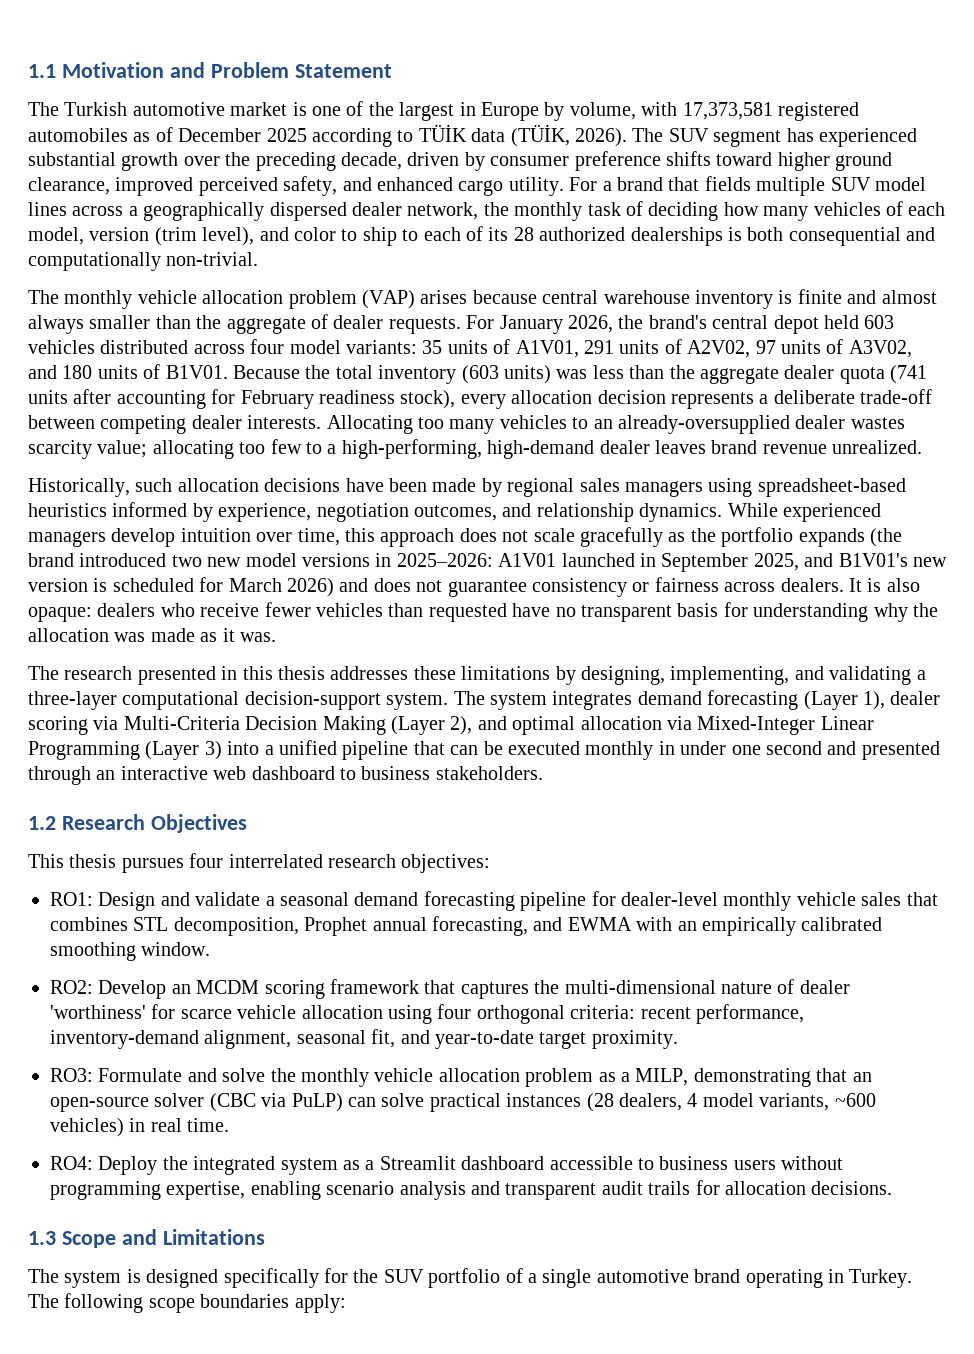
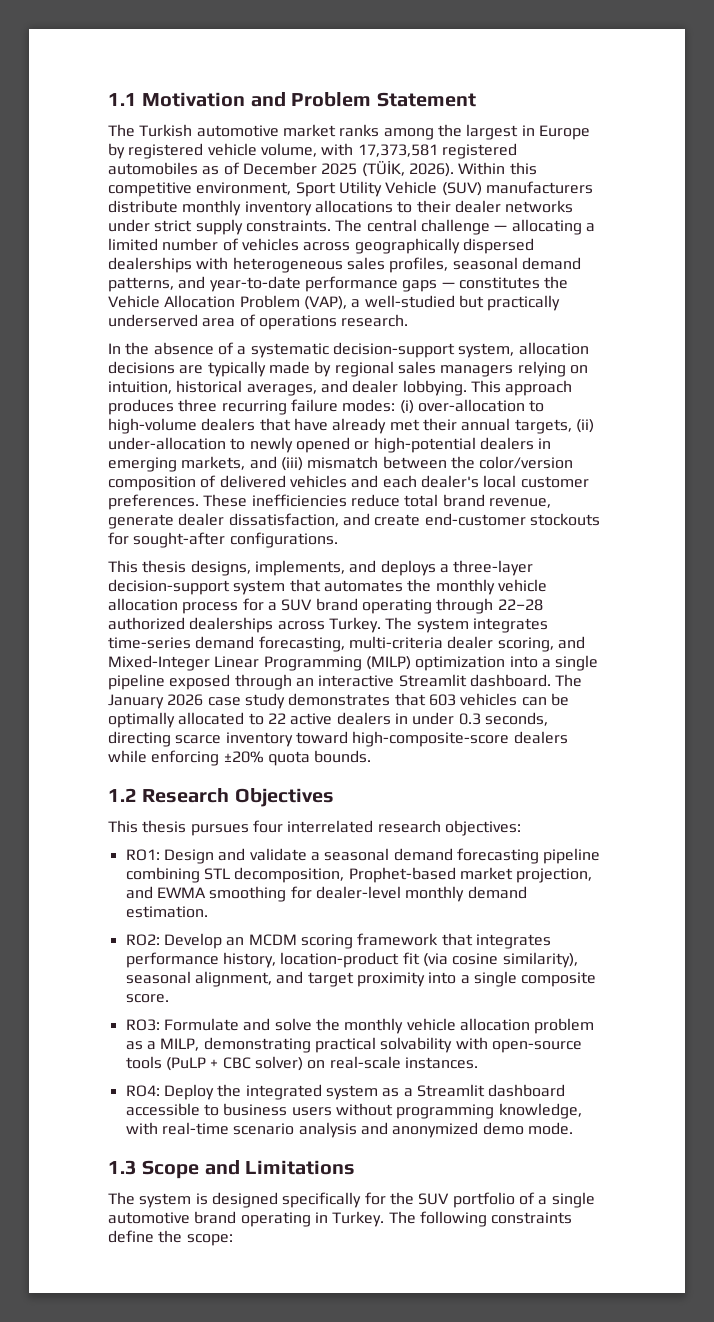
- The Turkish automotive market is one of the largest in Europe by volume, with 17,373,581 registered automobiles as of December 2025 according to TÜİK data (TÜİK, 2026). The SUV segment has experienced substantial growth over the preceding decade, driven by consumer preference shifts toward higher ground clearance, improved perceived safety, and enhanced cargo utility. For a brand that fields multiple SUV model lines across a geographically dispersed dealer network, the monthly task of deciding how many vehicles of each model, version (trim level), and color to ship to each of its 28 authorized dealerships is both consequential and computationally non-trivial.
- The monthly vehicle allocation problem (VAP) arises because central warehouse inventory is finite and almost always smaller than the aggregate of dealer requests. For January 2026, the brand's central depot held 603 vehicles distributed across four model variants: 35 units of A1V01, 291 units of A2V02, 97 units of A3V02, and 180 units of B1V01. Because the total inventory (603 units) was less than the aggregate dealer quota (741 units after accounting for February readiness stock), every allocation decision represents a deliberate trade-off between competing dealer interests. Allocating too many vehicles to an already-oversupplied dealer wastes scarcity value; allocating too few to a high-performing, high-demand dealer leaves brand revenue unrealized.
- Historically, such allocation decisions have been made by regional sales managers using spreadsheet-based heuristics informed by experience, negotiation outcomes, and relationship dynamics. While experienced managers develop intuition over time, this approach does not scale gracefully as the portfolio expands (the brand introduced two new model versions in 2025–2026: A1V01 launched in September 2025, and B1V01's new version is scheduled for March 2026) and does not guarantee consistency or fairness across dealers. It is also opaque: dealers who receive fewer vehicles than requested have no transparent basis for understanding why the allocation was made as it was.
- The research presented in this thesis addresses these limitations by designing, implementing, and validating a three-layer computational decision-support system. The system integrates demand forecasting (Layer 1), dealer scoring via Multi-Criteria Decision Making (Layer 2), and optimal allocation via Mixed-Integer Linear Programming (Layer 3) into a unified pipeline that can be executed monthly in under one second and presented through an interactive web dashboard to business stakeholders.
+ The Turkish automotive market ranks among the largest in Europe by registered vehicle volume, with 17,373,581 registered automobiles as of December 2025 (TÜİK, 2026). Within this competitive environment, Sport Utility Vehicle (SUV) manufacturers distribute monthly inventory allocations to their dealer networks under strict supply constraints. The central challenge — allocating a limited number of vehicles across geographically dispersed dealerships with heterogeneous sales profiles, seasonal demand patterns, and year-to-date performance gaps — constitutes the Vehicle Allocation Problem (VAP), a well-studied but practically underserved area of operations research.
+ In the absence of a systematic decision-support system, allocation decisions are typically made by regional sales managers relying on intuition, historical averages, and dealer lobbying. This approach produces three recurring failure modes: (i) over-allocation to high-volume dealers that have already met their annual targets, (ii) under-allocation to newly opened or high-potential dealers in emerging markets, and (iii) mismatch between the color/version composition of delivered vehicles and each dealer's local customer preferences. These inefficiencies reduce total brand revenue, generate dealer dissatisfaction, and create end-customer stockouts for sought-after configurations.
+ This thesis designs, implements, and deploys a three-layer decision-support system that automates the monthly vehicle allocation process for a SUV brand operating through 22–28 authorized dealerships across Turkey. The system integrates time-series demand forecasting, multi-criteria dealer scoring, and Mixed-Integer Linear Programming (MILP) optimization into a single pipeline exposed through an interactive Streamlit dashboard. The January 2026 case study demonstrates that 603 vehicles can be optimally allocated to 22 active dealers in under 0.3 seconds, directing scarce inventory toward high-composite-score dealers while enforcing ±20% quota bounds.
- RO1: Design and validate a seasonal demand forecasting pipeline for dealer-level monthly vehicle sales that combines STL decomposition, Prophet annual forecasting, and EWMA with an empirically calibrated smoothing window.
+ RO1: Design and validate a seasonal demand forecasting pipeline combining STL decomposition, Prophet-based market projection, and EWMA smoothing for dealer-level monthly demand estimation.
- RO2: Develop an MCDM scoring framework that captures the multi-dimensional nature of dealer 'worthiness' for scarce vehicle allocation using four orthogonal criteria: recent performance, inventory-demand alignment, seasonal fit, and year-to-date target proximity.
+ RO2: Develop an MCDM scoring framework that integrates performance history, location-product fit (via cosine similarity), seasonal alignment, and target proximity into a single composite score.
- RO3: Formulate and solve the monthly vehicle allocation problem as a MILP, demonstrating that an open-source solver (CBC via PuLP) can solve practical instances (28 dealers, 4 model variants, ~600 vehicles) in real time.
+ RO3: Formulate and solve the monthly vehicle allocation problem as a MILP, demonstrating practical solvability with open-source tools (PuLP + CBC solver) on real-scale instances.
- RO4: Deploy the integrated system as a Streamlit dashboard accessible to business users without programming expertise, enabling scenario analysis and transparent audit trails for allocation decisions.
+ RO4: Deploy the integrated system as a Streamlit dashboard accessible to business users without programming knowledge, with real-time scenario analysis and anonymized demo mode.
- The following scope boundaries apply:
+ The following constraints define the scope:

